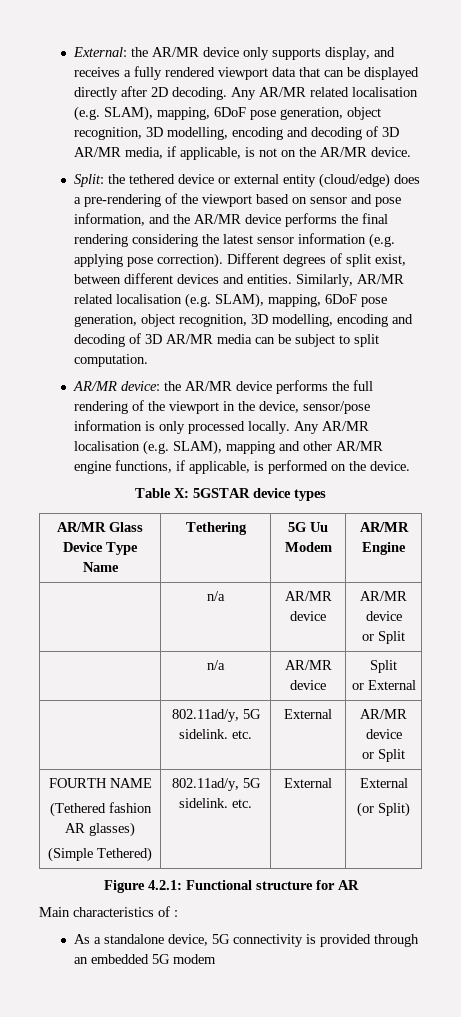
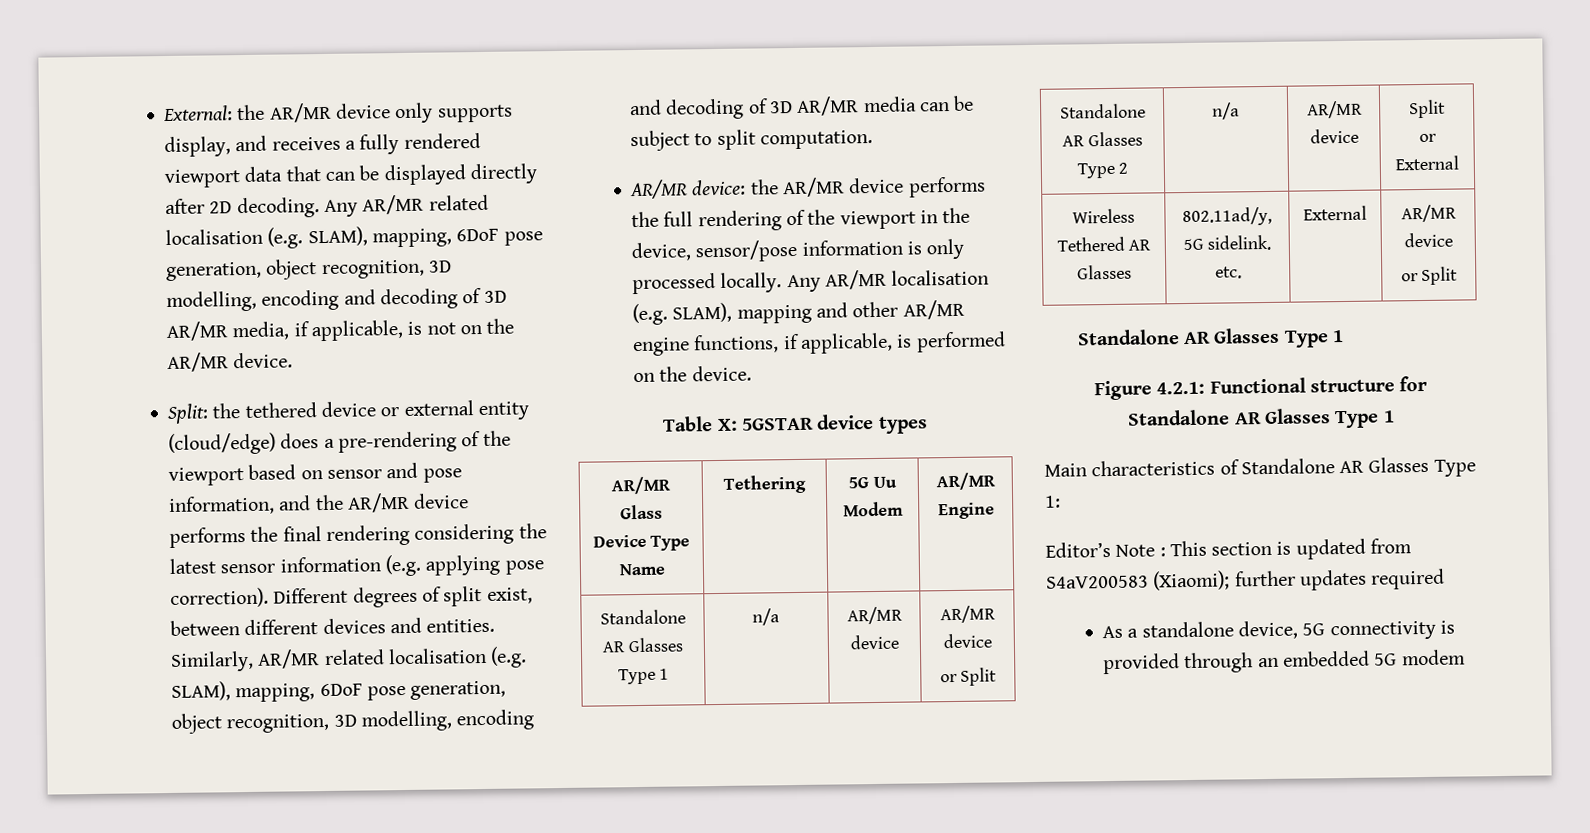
- | n/a | AR/MR device | AR/MR device
+ Standalone AR Glasses Type 1 | n/a | AR/MR device | AR/MR device
- | n/a | AR/MR device | Split
+ Standalone AR Glasses Type 2 | n/a | AR/MR device | Split
- | 802.11ad/y, 5G sidelink. etc. | External | AR/MR device
+ Wireless Tethered AR Glasses | 802.11ad/y, 5G sidelink. etc. | External | AR/MR device
  or Split
- FOURTH NAME
- (Tethered fashion AR glasses)
- (Simple Tethered) | 802.11ad/y, 5G sidelink. etc. | External | External
- (or Split)
+ Standalone AR Glasses Type 1
- Figure 4.2.1: Functional structure for AR
+ Figure 4.2.1: Functional structure for Standalone AR Glasses Type 1
- Main characteristics of :
+ Main characteristics of Standalone AR Glasses Type 1:
+ Editor’s Note : This section is updated from S4aV200583 (Xiaomi); further updates required

